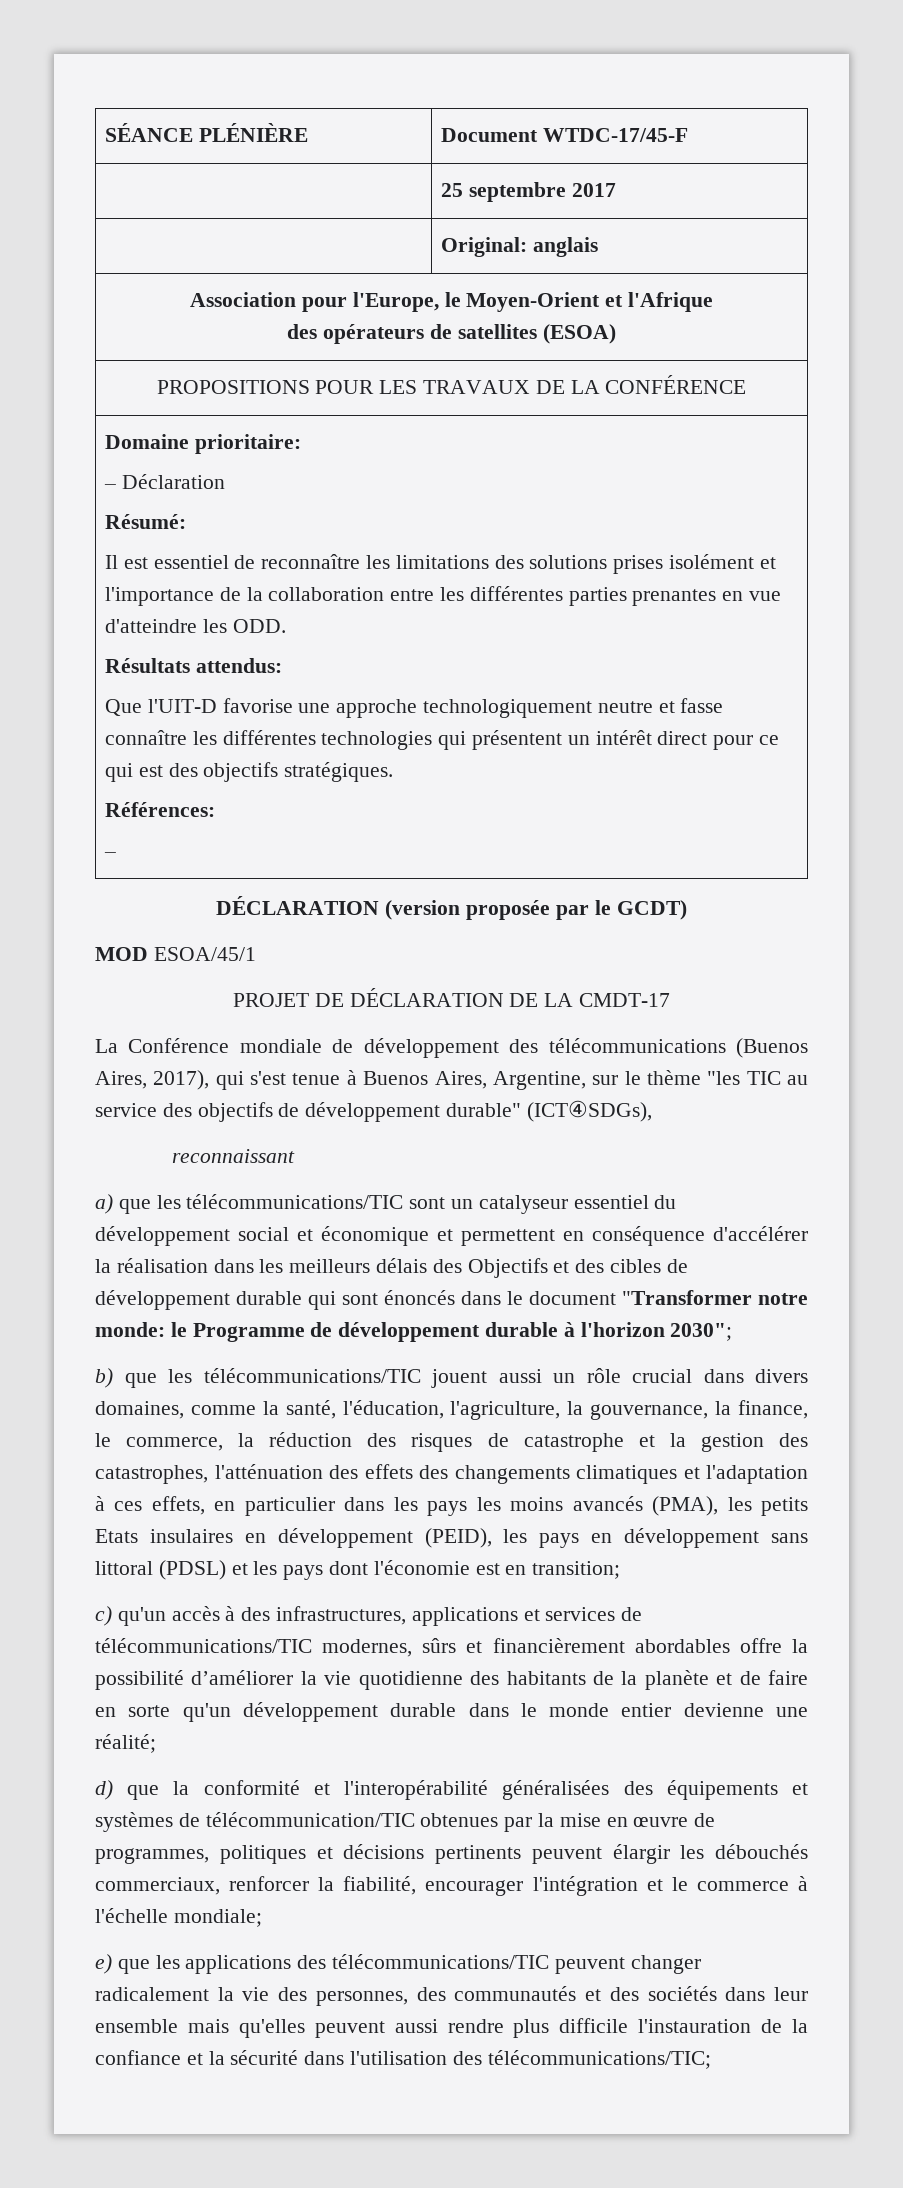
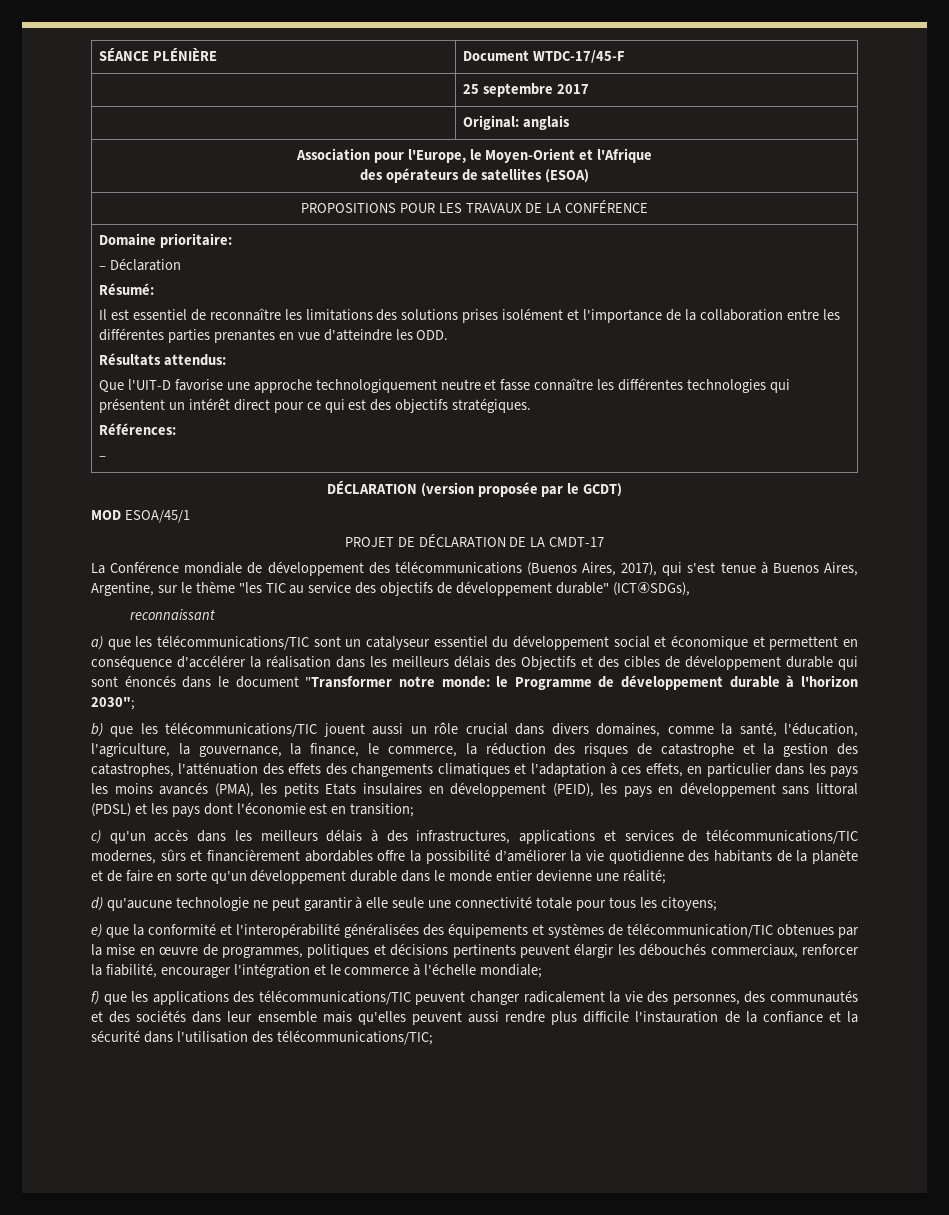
- c) qu'un accès à des infrastructures, applications et services de télécommunications/TIC modernes, sûrs et financièrement abordables offre la possibilité d’améliorer la vie quotidienne des habitants de la planète et de faire en sorte qu'un développement durable dans le monde entier devienne une réalité;
+ c) qu'un accès dans les meilleurs délais à des infrastructures, applications et services de télécommunications/TIC modernes, sûrs et financièrement abordables offre la possibilité d’améliorer la vie quotidienne des habitants de la planète et de faire en sorte qu'un développement durable dans le monde entier devienne une réalité;
- d) que la conformité et l'interopérabilité généralisées des équipements et systèmes de télécommunication/TIC obtenues par la mise en œuvre de programmes, politiques et décisions pertinents peuvent élargir les débouchés commerciaux, renforcer la fiabilité, encourager l'intégration et le commerce à l'échelle mondiale;
+ d) qu'aucune technologie ne peut garantir à elle seule une connectivité totale pour tous les citoyens;
+ e) que la conformité et l'interopérabilité généralisées des équipements et systèmes de télécommunication/TIC obtenues par la mise en œuvre de programmes, politiques et décisions pertinents peuvent élargir les débouchés commerciaux, renforcer la fiabilité, encourager l'intégration et le commerce à l'échelle mondiale;
- e) que les applications des télécommunications/TIC peuvent changer radicalement la vie des personnes, des communautés et des sociétés dans leur ensemble mais qu'elles peuvent aussi rendre plus difficile l'instauration de la confiance et la sécurité dans l'utilisation des télécommunications/TIC;
+ f) que les applications des télécommunications/TIC peuvent changer radicalement la vie des personnes, des communautés et des sociétés dans leur ensemble mais qu'elles peuvent aussi rendre plus difficile l'instauration de la confiance et la sécurité dans l'utilisation des télécommunications/TIC;

